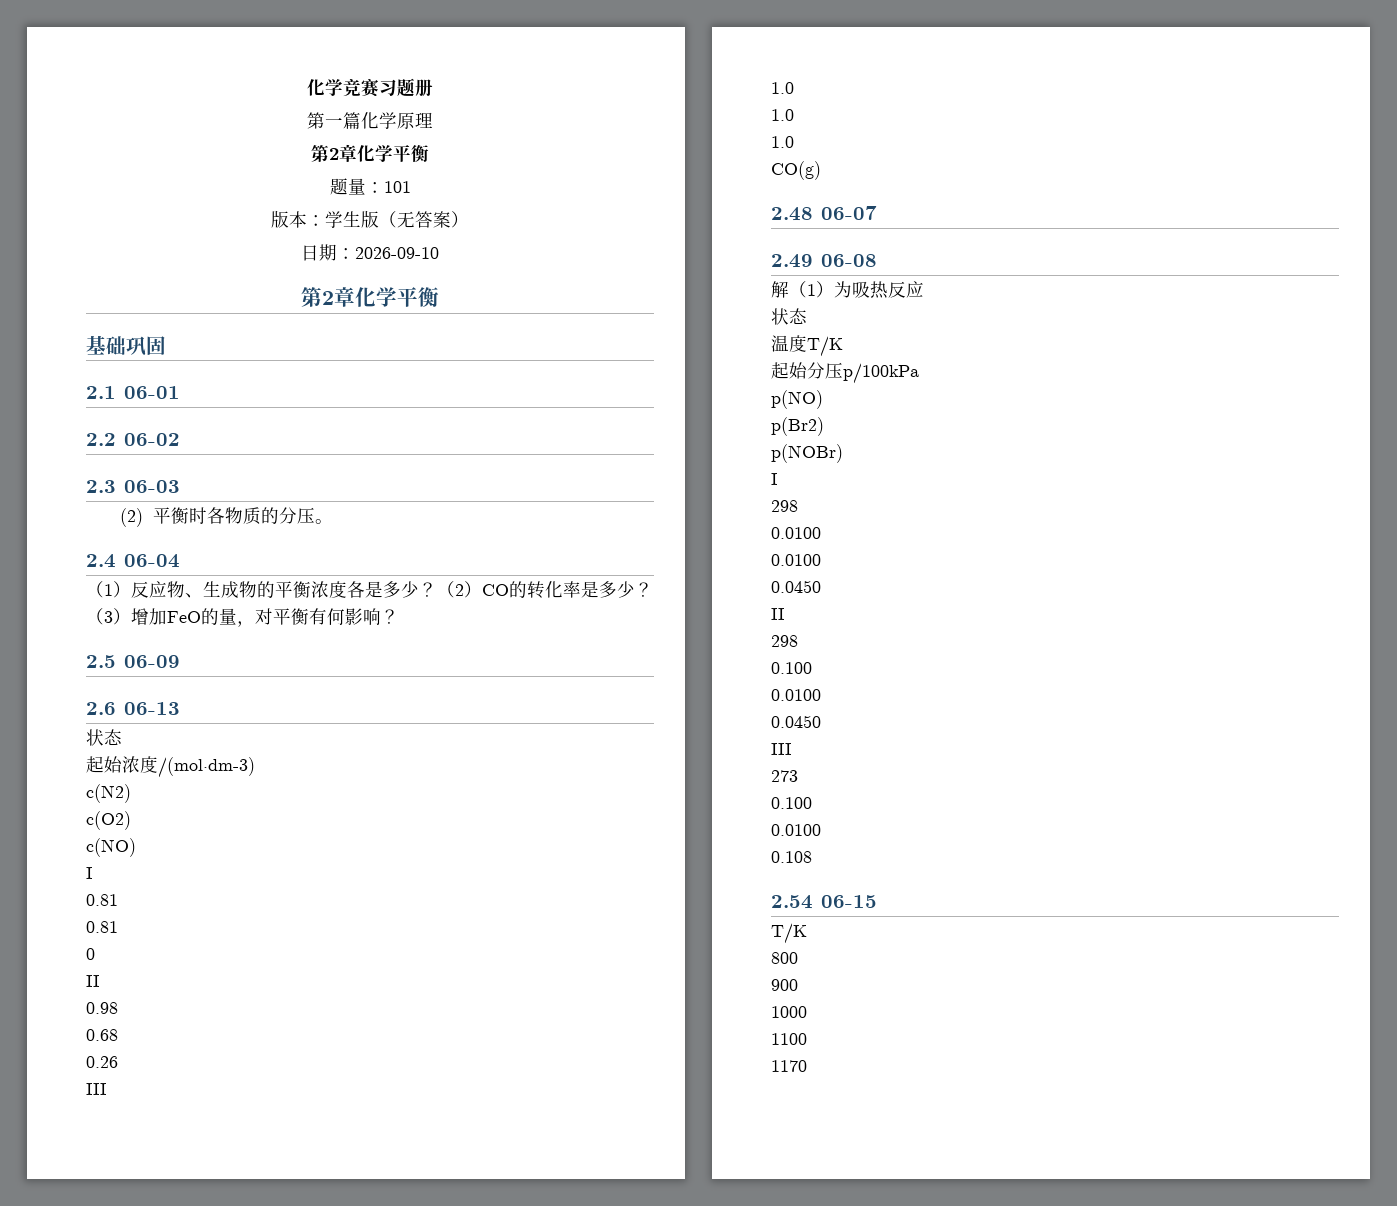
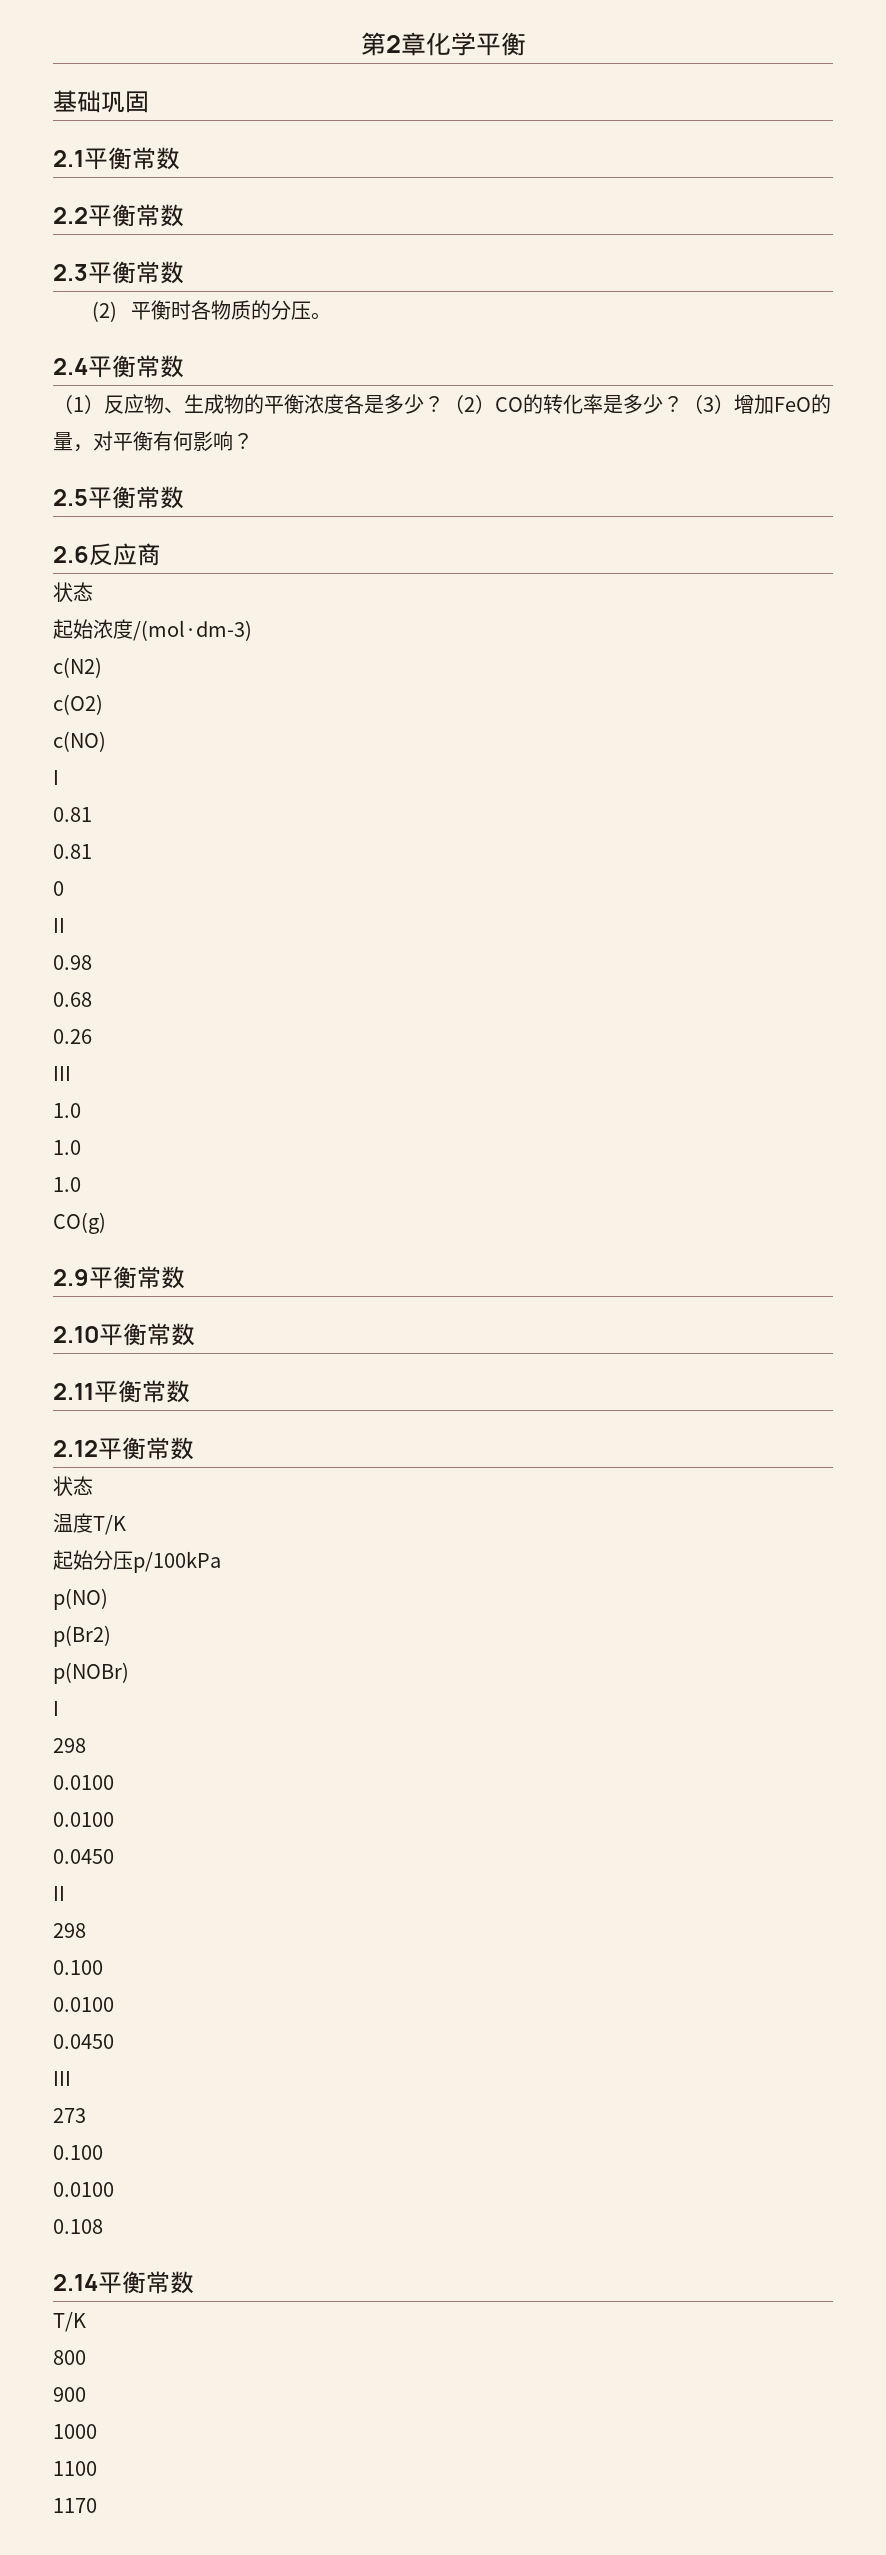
- 化学竞赛习题册
- 第一篇化学原理
- 第2章化学平衡
- 题量：101
- 版本：学生版（无答案）
- 日期：2026-09-10
- 2.1 06-01
+ 2.1平衡常数
- 2.2 06-02
+ 2.2平衡常数
- 2.3 06-03
+ 2.3平衡常数
- 2.4 06-04
+ 2.4平衡常数
- 2.5 06-09
+ 2.5平衡常数
- 2.6 06-13
+ 2.6反应商
- 2.48 06-07
- 2.49 06-08
- 解（1）为吸热反应
+ 2.9平衡常数
+ 2.10平衡常数
+ 2.11平衡常数
+ 2.12平衡常数
- 2.54 06-15
+ 2.14平衡常数

